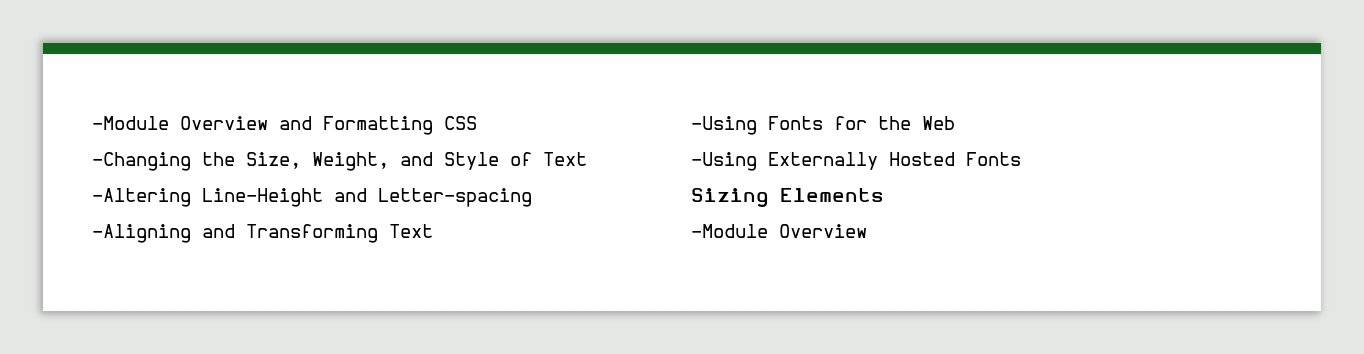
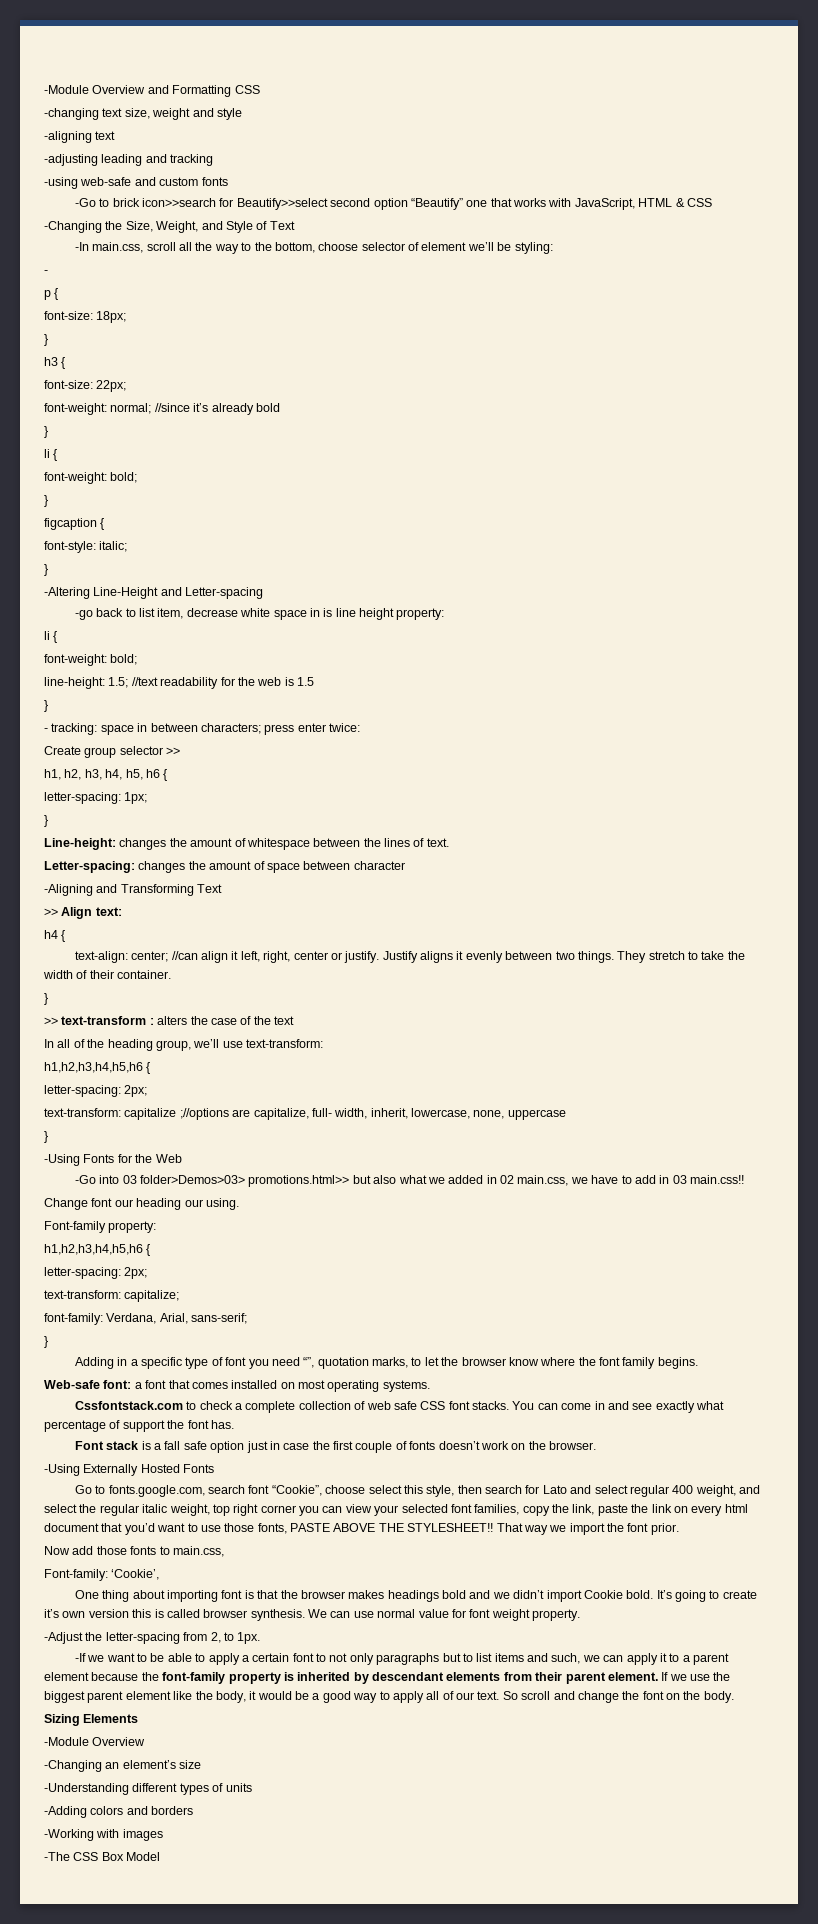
+ -changing text size, weight and style
+ -aligning text
+ -adjusting leading and tracking
+ -using web-safe and custom fonts
+ -Go to brick icon>>search for Beautify>>select second option “Beautify” one that works with JavaScript, HTML & CSS
+ -In main.css, scroll all the way to the bottom, choose selector of element we’ll be styling:
+ -
+ p {
+ font-size: 18px;
+ }
+ h3 {
+ font-size: 22px;
+ font-weight: normal; //since it’s already bold
+ }
+ li {
+ font-weight: bold;
+ }
+ figcaption {
+ font-style: italic;
+ }
  -Altering Line-Height and Letter-spacing
+ -go back to list item, decrease white space in is line height property:
+ li {
+ font-weight: bold;
+ line-height: 1.5; //text readability for the web is 1.5
+ }
+ - tracking: space in between characters; press enter twice:
+ Create group selector >>
+ h1, h2, h3, h4, h5, h6 {
+ letter-spacing: 1px;
+ }
+ Line-height: changes the amount of whitespace between the lines of text.
+ Letter-spacing: changes the amount of space between character
  -Aligning and Transforming Text
+ >> Align text:
+ h4 {
+ text-align: center; //can align it left, right, center or justify. Justify aligns it evenly between two things. They stretch to take the width of their container.
+ }
+ >> text-transform : alters the case of the text
+ In all of the heading group, we’ll use text-transform:
+ h1,h2,h3,h4,h5,h6 {
+ letter-spacing: 2px;
+ text-transform: capitalize ;//options are capitalize, full- width, inherit, lowercase, none, uppercase
+ }
+ -Go into 03 folder>Demos>03> promotions.html>> but also what we added in 02 main.css, we have to add in 03 main.css!!
+ Change font our heading our using.
+ Font-family property:
+ h1,h2,h3,h4,h5,h6 {
+ letter-spacing: 2px;
+ text-transform: capitalize;
+ font-family: Verdana, Arial, sans-serif;
+ }
+ Adding in a specific type of font you need “”, quotation marks, to let the browser know where the font family begins.
+ Web-safe font: a font that comes installed on most operating systems.
+ Cssfontstack.com to check a complete collection of web safe CSS font stacks. You can come in and see exactly what percentage of support the font has.
+ Font stack is a fall safe option just in case the first couple of fonts doesn’t work on the browser.
  -Using Externally Hosted Fonts
+ Go to fonts.google.com, search font “Cookie”, choose select this style, then search for Lato and select regular 400 weight, and select the regular italic weight, top right corner you can view your selected font families, copy the link, paste the link on every html document that you’d want to use those fonts, PASTE ABOVE THE STYLESHEET!! That way we import the font prior.
+ Now add those fonts to main.css,
+ Font-family: ‘Cookie’,
+ One thing about importing font is that the browser makes headings bold and we didn’t import Cookie bold. It’s going to create it’s own version this is called browser synthesis. We can use normal value for font weight property.
+ -Adjust the letter-spacing from 2, to 1px.
+ -If we want to be able to apply a certain font to not only paragraphs but to list items and such, we can apply it to a parent element because the font-family property is inherited by descendant elements from their parent element. If we use the biggest parent element like the body, it would be a good way to apply all of our text. So scroll and change the font on the body.
  Sizing Elements
  -Module Overview
+ -Changing an element’s size
+ -Understanding different types of units
+ -Adding colors and borders
+ -Working with images
+ -The CSS Box Model

